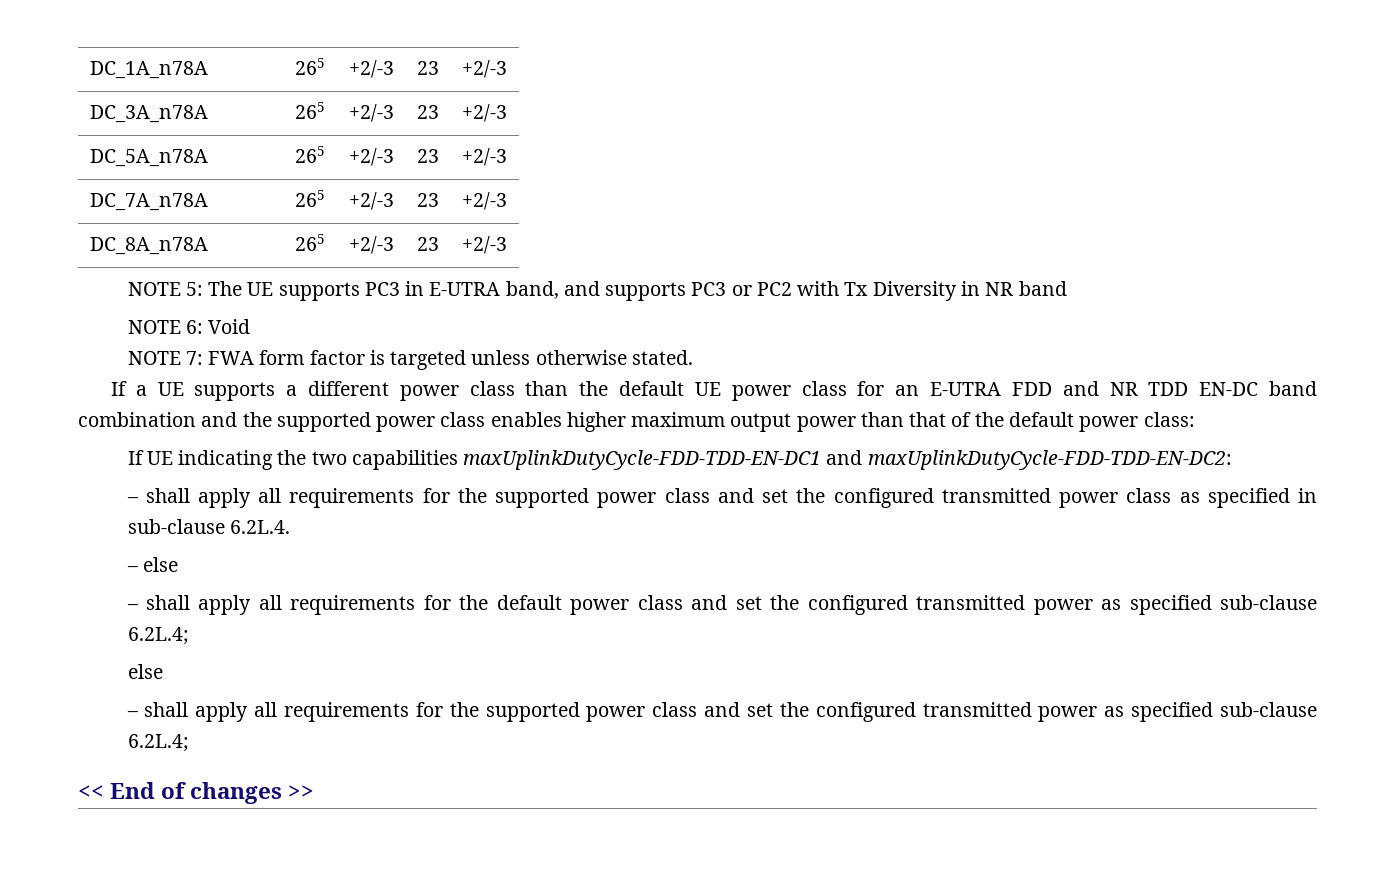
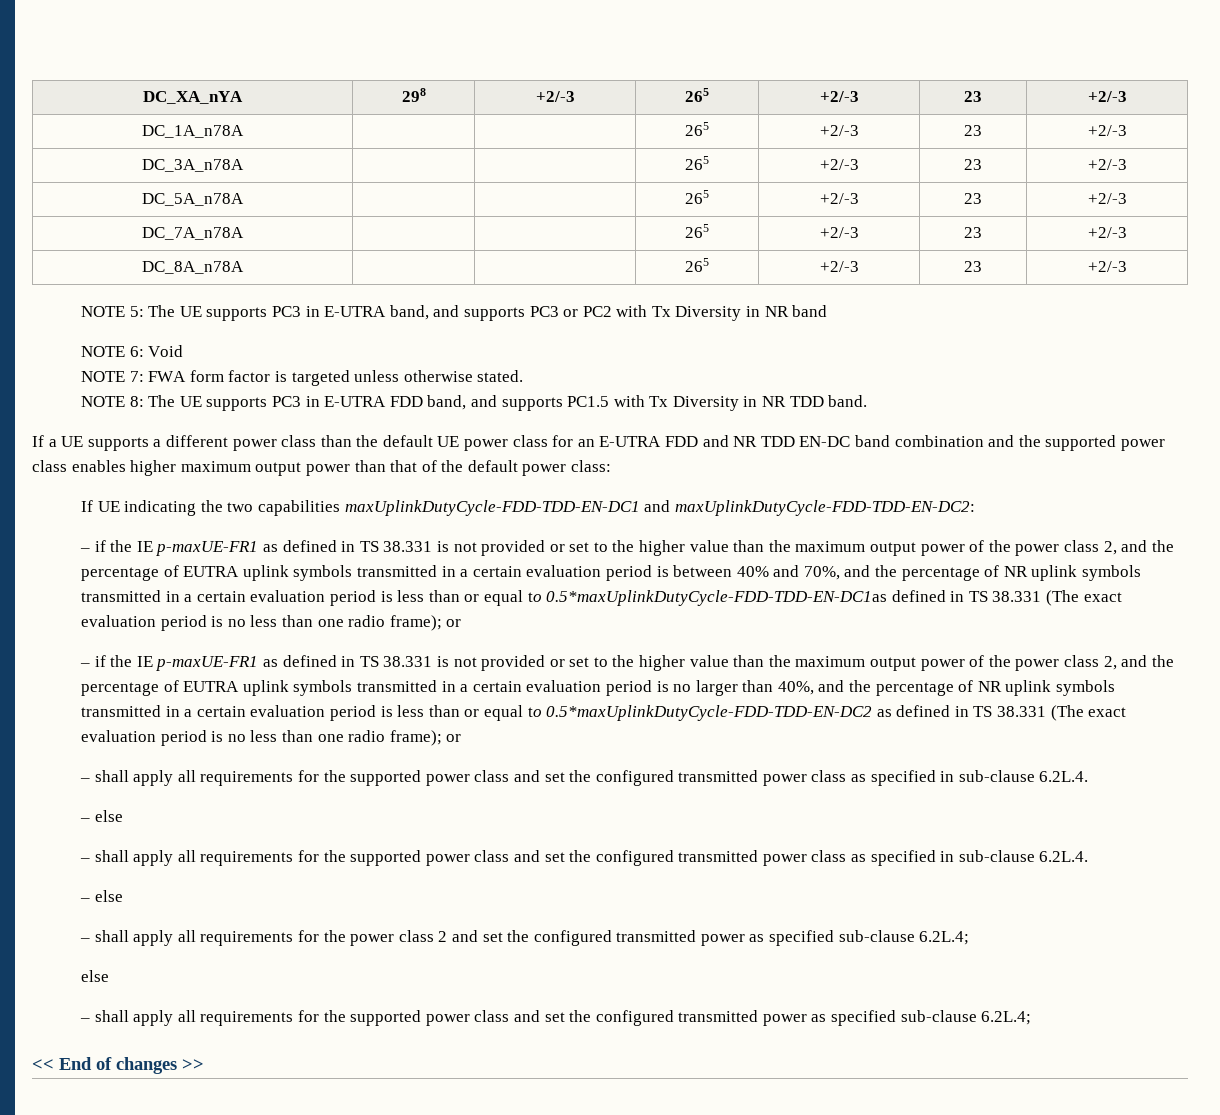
+ DC_XA_nYA | 298 | +2/-3 | 265 | +2/-3 | 23 | +2/-3
+ NOTE 8: The UE supports PC3 in E-UTRA FDD band, and supports PC1.5 with Tx Diversity in NR TDD band.
+ – if the IE p-maxUE-FR1 as defined in TS 38.331 is not provided or set to the higher value than the maximum output power of the power class 2, and the percentage of EUTRA uplink symbols transmitted in a certain evaluation period is between 40% and 70%, and the percentage of NR uplink symbols transmitted in a certain evaluation period is less than or equal to 0.5*maxUplinkDutyCycle-FDD-TDD-EN-DC1as defined in TS 38.331 (The exact evaluation period is no less than one radio frame); or
+ – if the IE p-maxUE-FR1 as defined in TS 38.331 is not provided or set to the higher value than the maximum output power of the power class 2, and the percentage of EUTRA uplink symbols transmitted in a certain evaluation period is no larger than 40%, and the percentage of NR uplink symbols transmitted in a certain evaluation period is less than or equal to 0.5*maxUplinkDutyCycle-FDD-TDD-EN-DC2 as defined in TS 38.331 (The exact evaluation period is no less than one radio frame); or
  – shall apply all requirements for the supported power class and set the configured transmitted power class as specified in sub-clause 6.2L.4.
  – else
- – shall apply all requirements for the default power class and set the configured transmitted power as specified sub-clause 6.2L.4;
+ – shall apply all requirements for the supported power class and set the configured transmitted power class as specified in sub-clause 6.2L.4.
+ – else
+ – shall apply all requirements for the power class 2 and set the configured transmitted power as specified sub-clause 6.2L.4;

